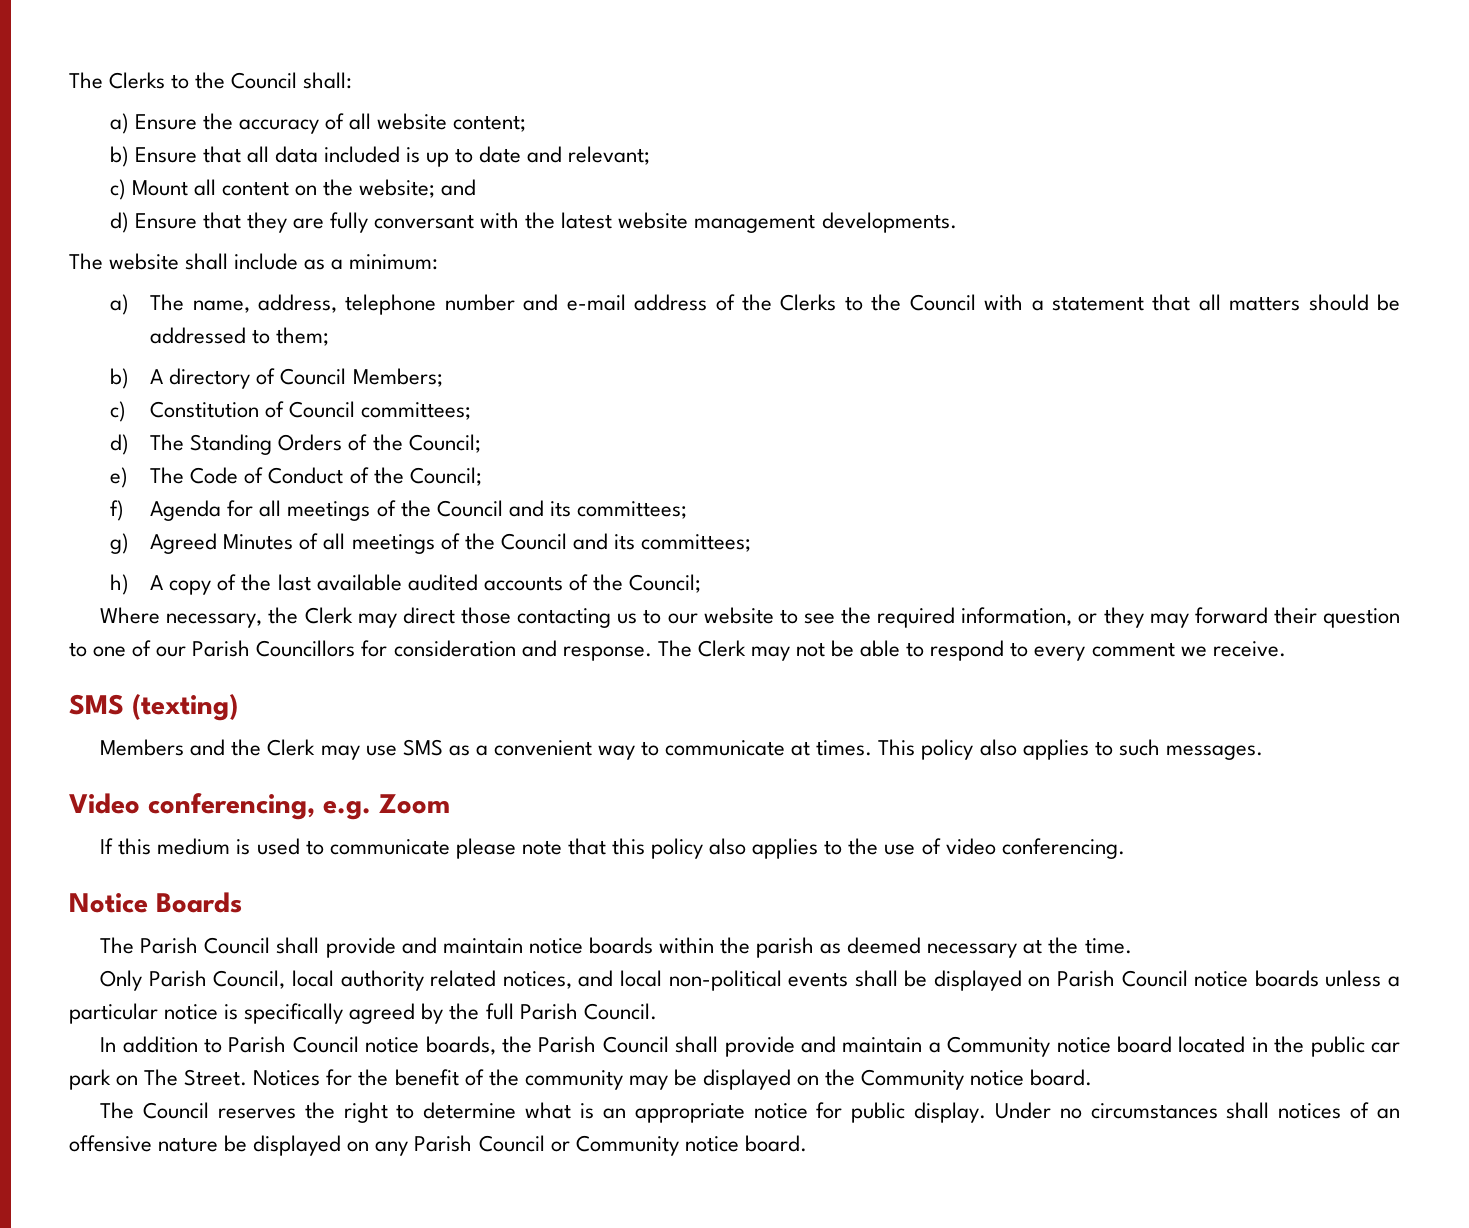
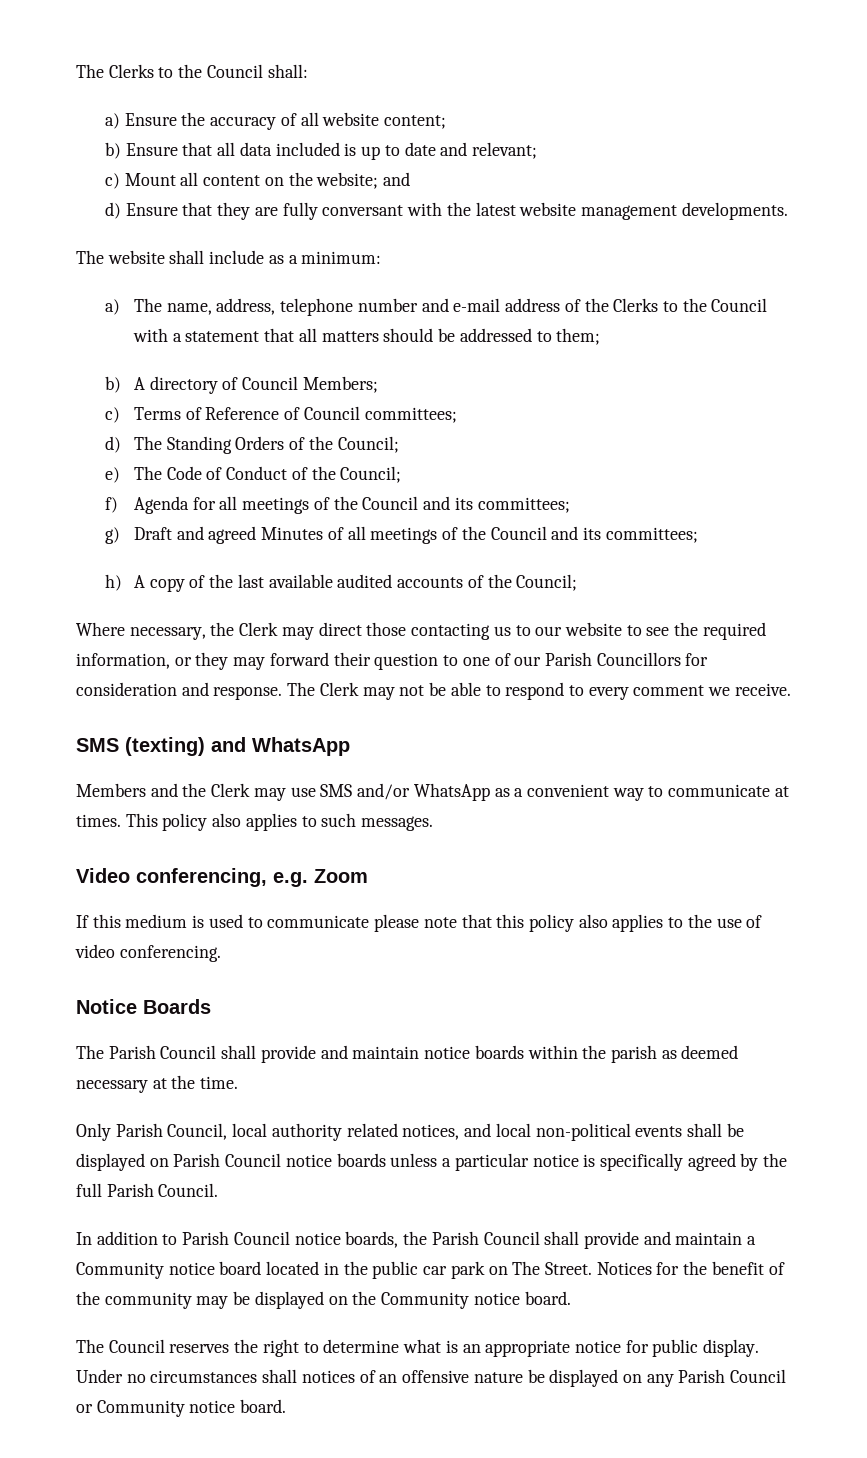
- c) Constitution of Council committees;
+ c) Terms of Reference of Council committees;
- g) Agreed Minutes of all meetings of the Council and its committees;
+ g) Draft and agreed Minutes of all meetings of the Council and its committees;
- SMS (texting)
+ SMS (texting) and WhatsApp
- Members and the Clerk may use SMS as a convenient way to communicate at times.
+ Members and the Clerk may use SMS and/or WhatsApp as a convenient way to communicate at times.

